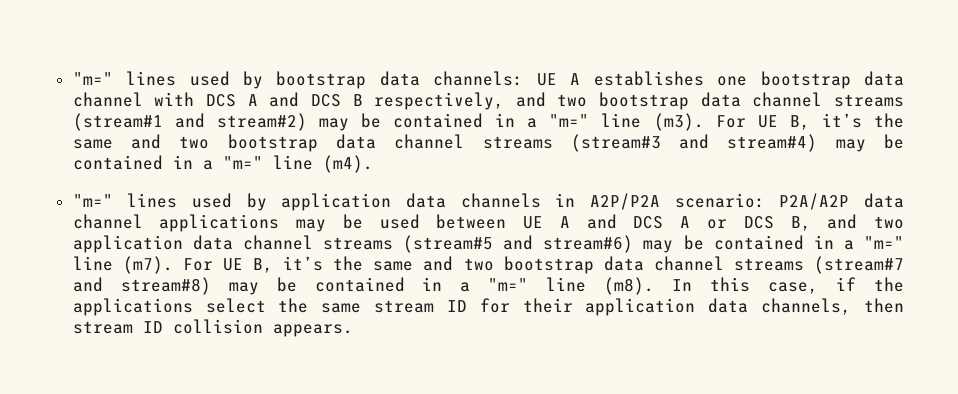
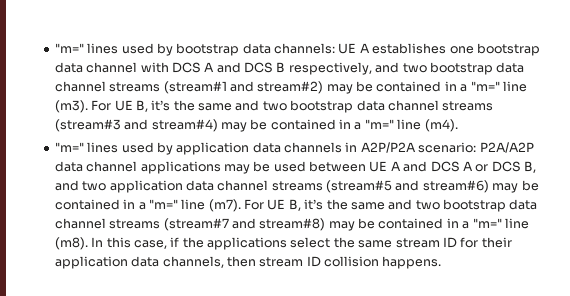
- In this case, if the applications select the same stream ID for their application data channels, then stream ID collision appears.
+ In this case, if the applications select the same stream ID for their application data channels, then stream ID collision happens.

